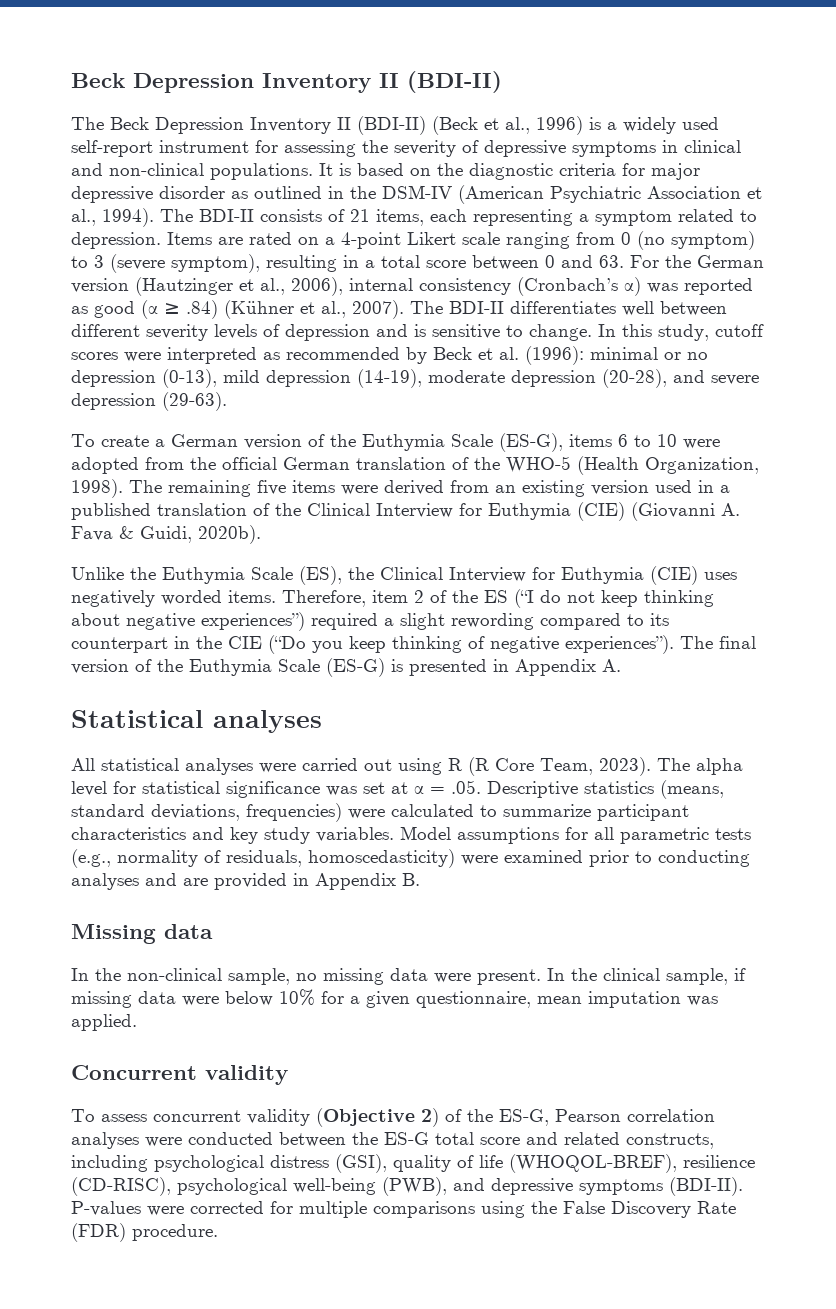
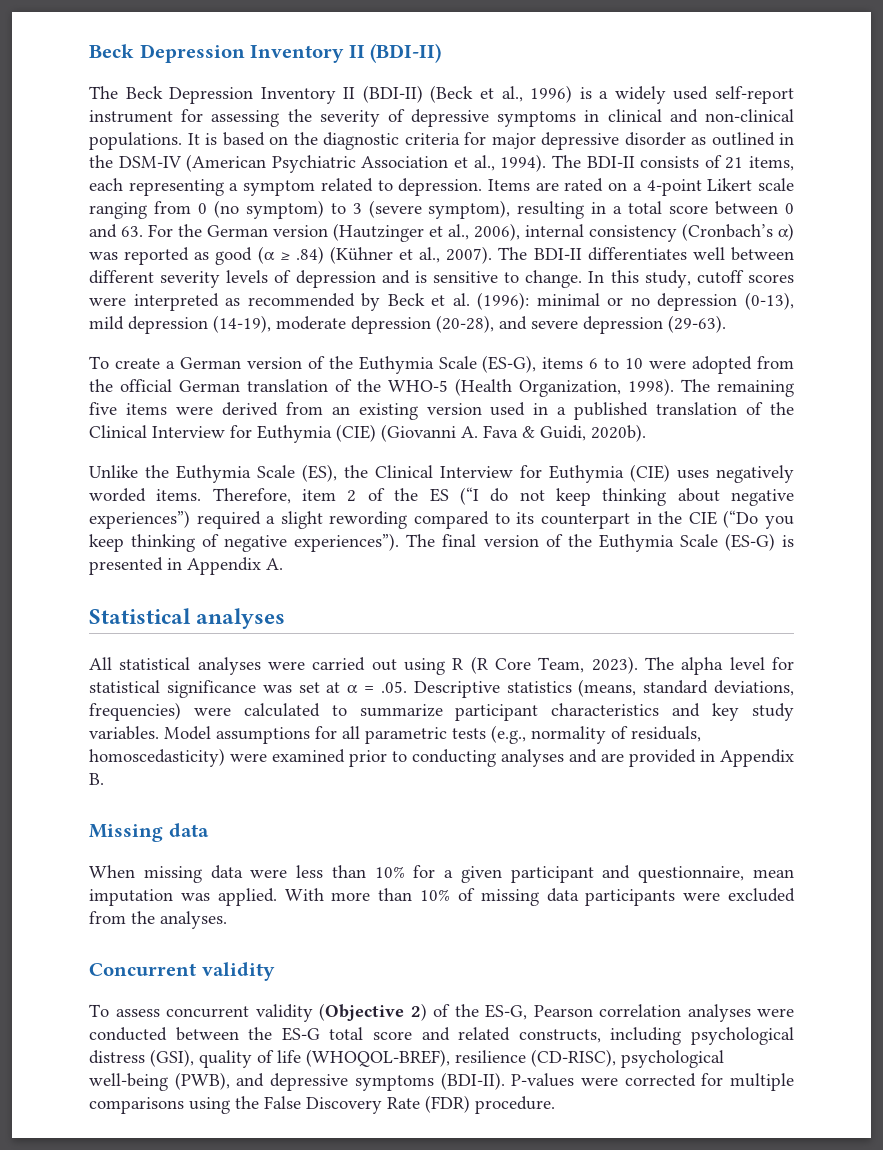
- In the non-clinical sample, no missing data were present. In the clinical sample, if missing data were below 10% for a given questionnaire, mean imputation was applied.
+ When missing data were less than 10% for a given participant and questionnaire, mean imputation was applied. With more than 10% of missing data participants were excluded from the analyses.

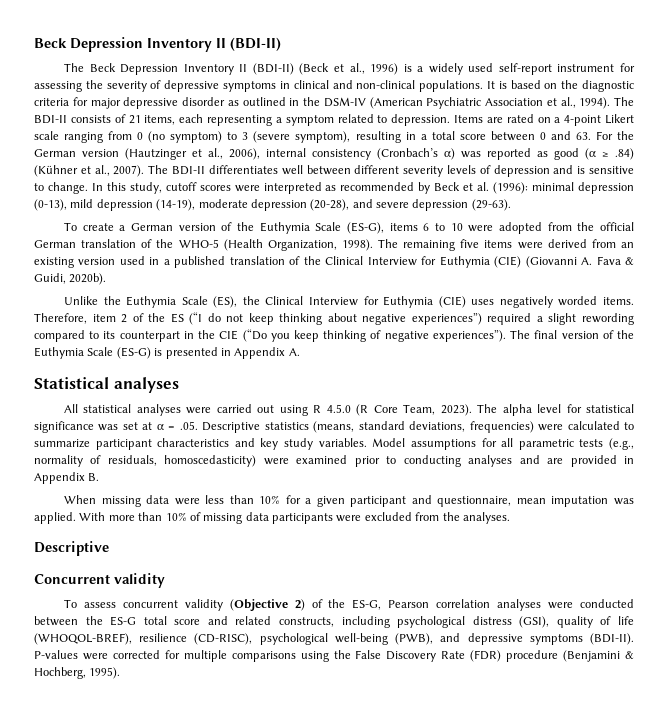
- In this study, cutoff scores were interpreted as recommended by Beck et al. (1996): minimal or no depression (0-13), mild depression (14-19), moderate depression (20-28), and severe depression (29-63).
+ In this study, cutoff scores were interpreted as recommended by Beck et al. (1996): minimal depression (0-13), mild depression (14-19), moderate depression (20-28), and severe depression (29-63).
- All statistical analyses were carried out using R (R Core Team, 2023).
+ All statistical analyses were carried out using R 4.5.0 (R Core Team, 2023).
- Missing data
  With more than 10% of missing data participants were excluded from the analyses.
+ Descriptive
- P-values were corrected for multiple comparisons using the False Discovery Rate (FDR) procedure.
+ P-values were corrected for multiple comparisons using the False Discovery Rate (FDR) procedure (Benjamini & Hochberg, 1995).

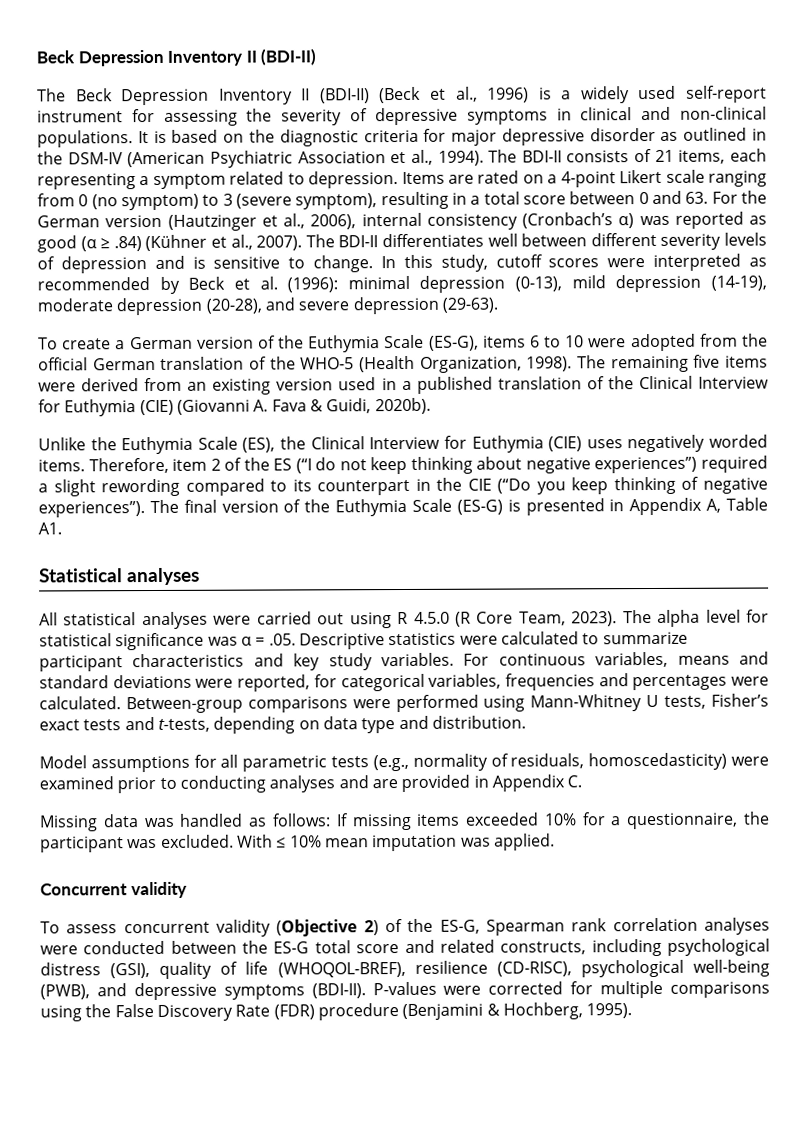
- The final version of the Euthymia Scale (ES-G) is presented in Appendix A.
+ The final version of the Euthymia Scale (ES-G) is presented in Appendix A, Table A1.
- The alpha level for statistical significance was set at α = .05. Descriptive statistics (means, standard deviations, frequencies) were calculated to summarize participant characteristics and key study variables. Model assumptions for all parametric tests (e.g., normality of residuals, homoscedasticity) were examined prior to conducting analyses and are provided in Appendix B.
- When missing data were less than 10% for a given participant and questionnaire, mean imputation was applied. With more than 10% of missing data participants were excluded from the analyses.
- Descriptive
+ The alpha level for statistical significance was α = .05. Descriptive statistics were calculated to summarize participant characteristics and key study variables. For continuous variables, means and standard deviations were reported, for categorical variables, frequencies and percentages were calculated. Between-group comparisons were performed using Mann-Whitney U tests, Fisher’s exact tests and t-tests, depending on data type and distribution.
+ Model assumptions for all parametric tests (e.g., normality of residuals, homoscedasticity) were examined prior to conducting analyses and are provided in Appendix C.
+ Missing data was handled as follows: If missing items exceeded 10% for a questionnaire, the participant was excluded. With ≤ 10% mean imputation was applied.
- To assess concurrent validity (Objective 2) of the ES-G, Pearson correlation analyses were conducted between the ES-G total score and related constructs, including psychological distress (GSI), quality of life (WHOQOL-BREF), resilience (CD-RISC), psychological well-being (PWB), and depressive symptoms (BDI-II).
+ To assess concurrent validity (Objective 2) of the ES-G, Spearman rank correlation analyses were conducted between the ES-G total score and related constructs, including psychological distress (GSI), quality of life (WHOQOL-BREF), resilience (CD-RISC), psychological well-being (PWB), and depressive symptoms (BDI-II).

